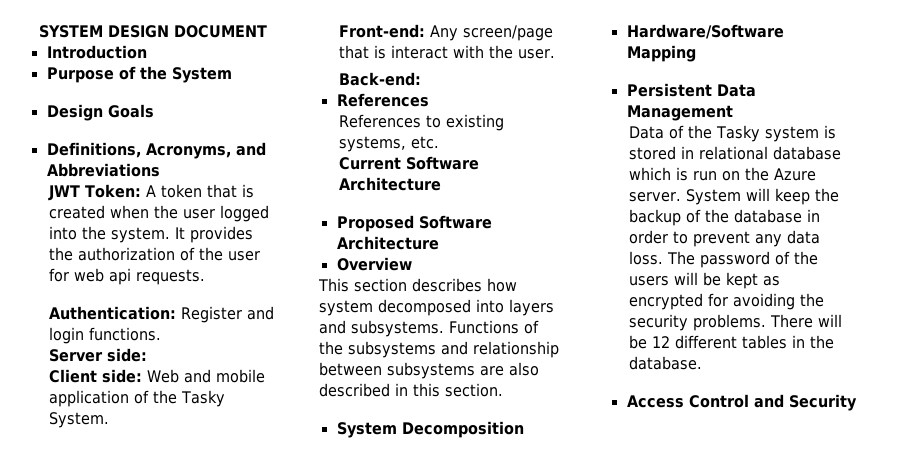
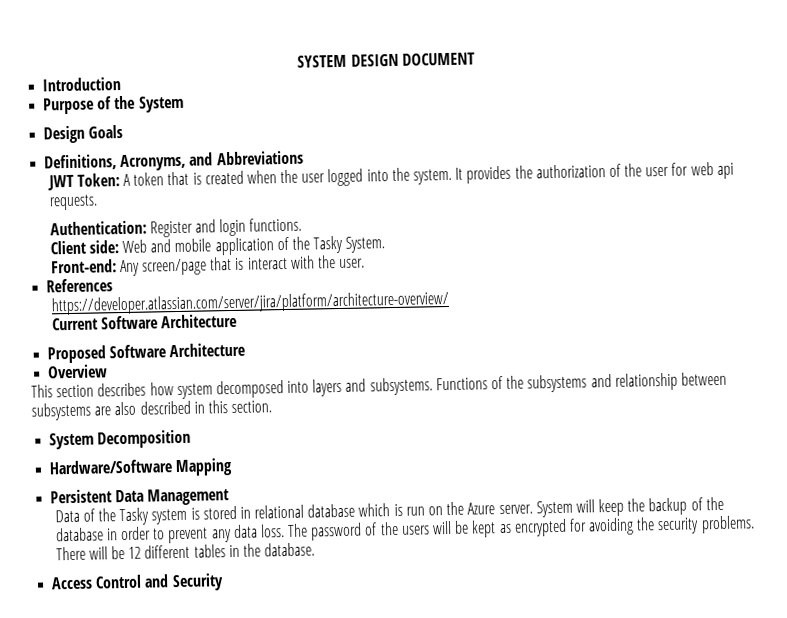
- Server side:
- Back-end:
- References to existing systems, etc.
+ https://developer.atlassian.com/server/jira/platform/architecture-overview/

